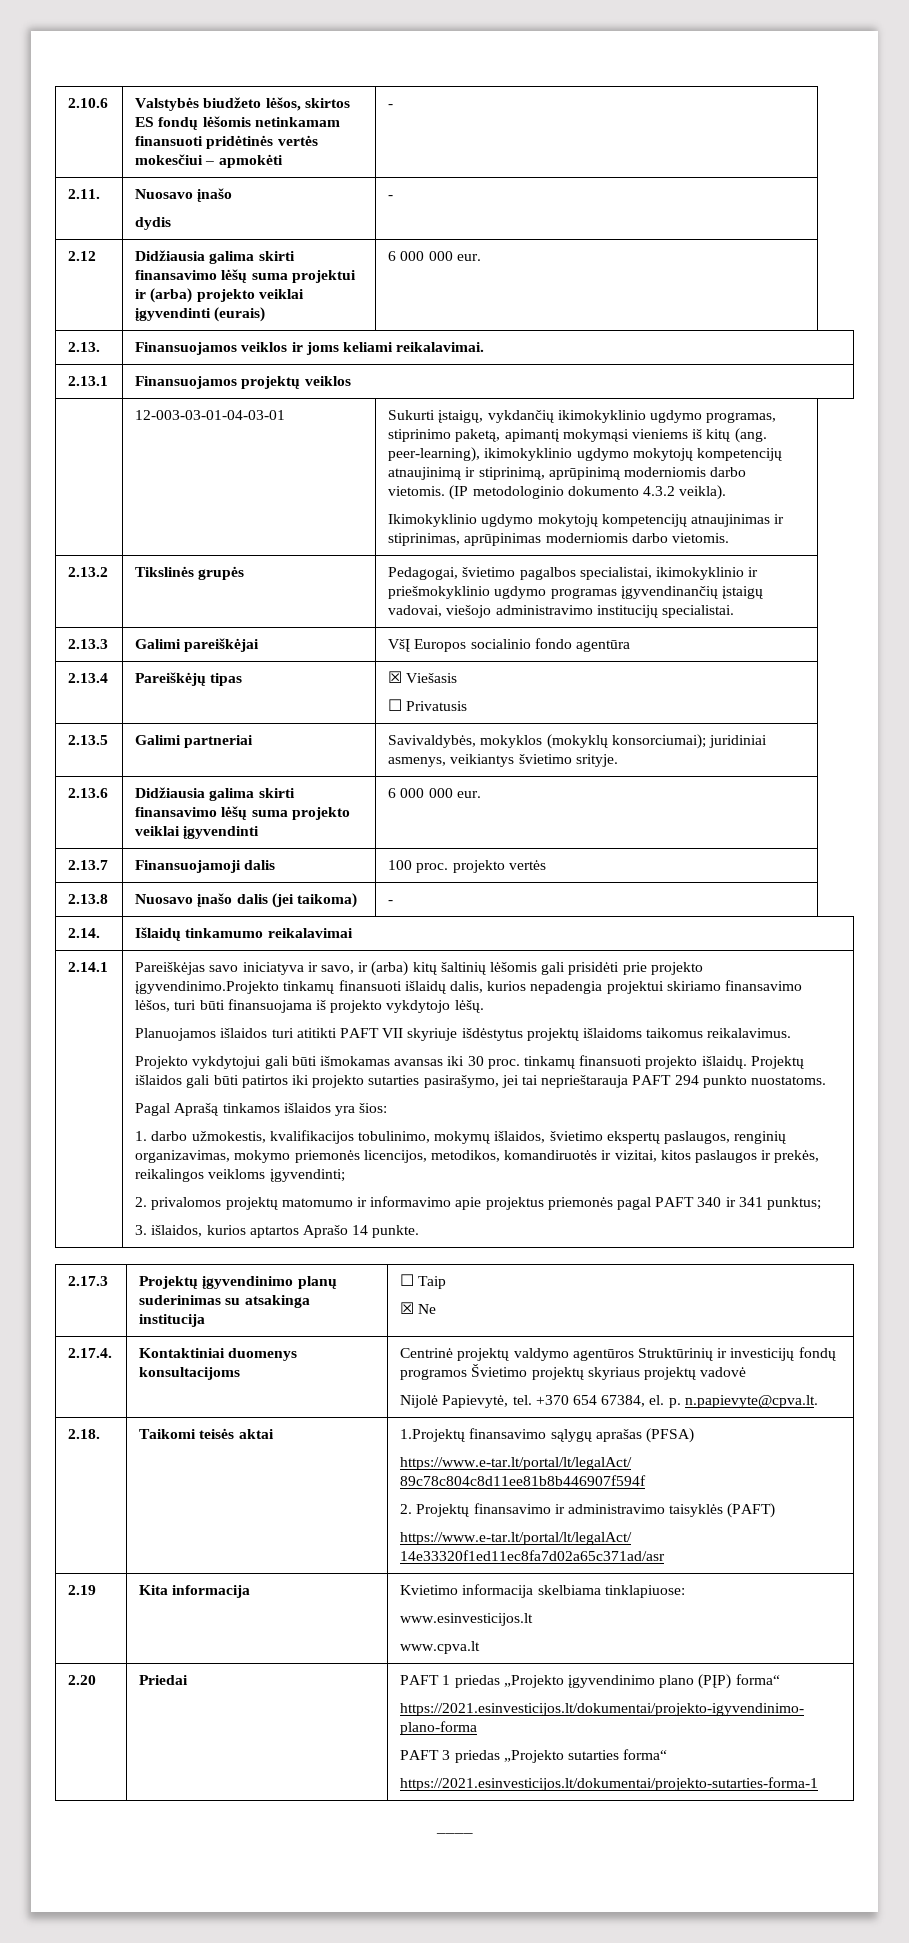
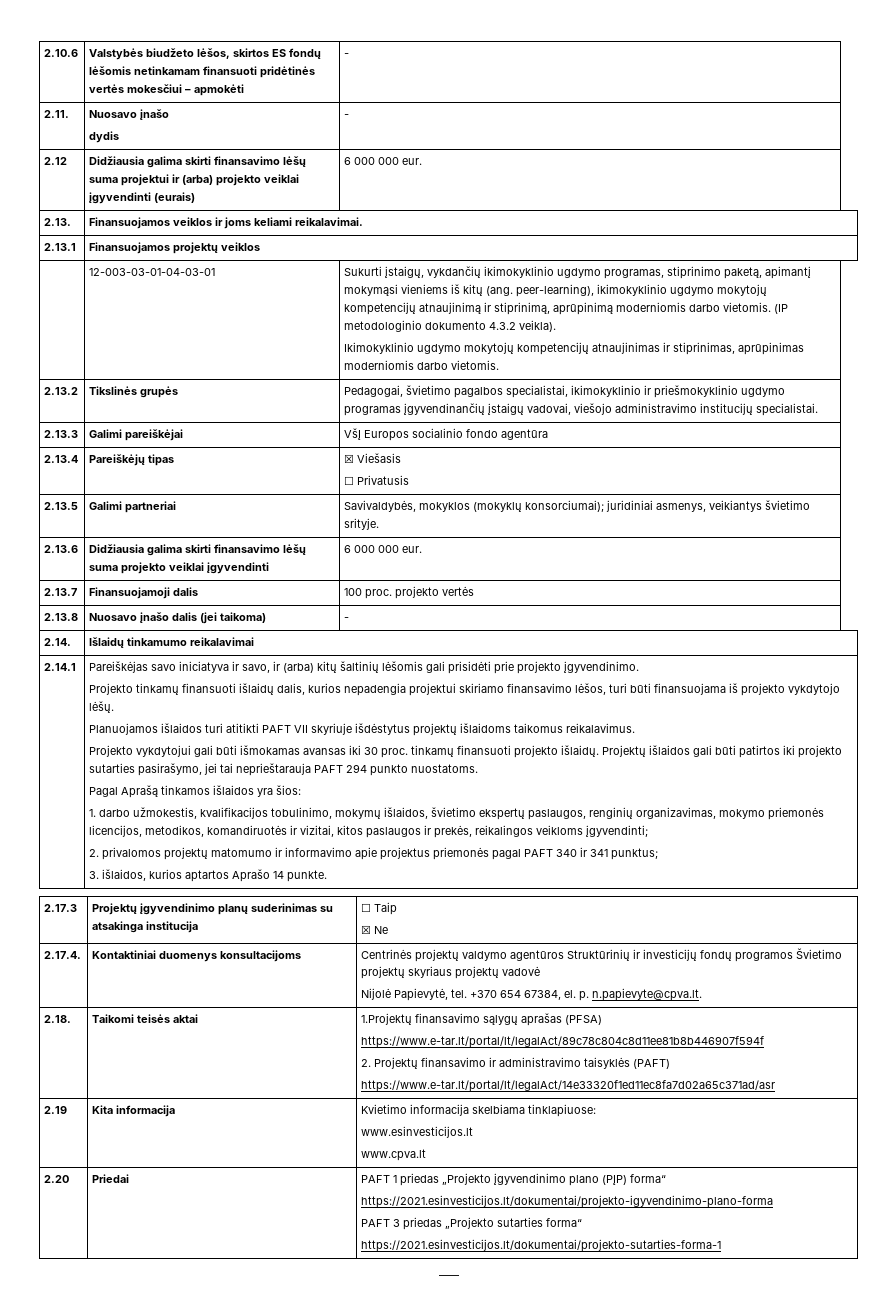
- Pareiškėjas savo iniciatyva ir savo, ir (arba) kitų šaltinių lėšomis gali prisidėti prie projekto įgyvendinimo.Projekto tinkamų finansuoti išlaidų dalis, kurios nepadengia projektui skiriamo finansavimo lėšos, turi būti finansuojama iš projekto vykdytojo lėšų.
+ Pareiškėjas savo iniciatyva ir savo, ir (arba) kitų šaltinių lėšomis gali prisidėti prie projekto įgyvendinimo.
+ Projekto tinkamų finansuoti išlaidų dalis, kurios nepadengia projektui skiriamo finansavimo lėšos, turi būti finansuojama iš projekto vykdytojo lėšų.
- 2.17.4. | Kontaktiniai duomenys konsultacijoms | Centrinė projektų valdymo agentūros Struktūrinių ir investicijų fondų programos Švietimo projektų skyriaus projektų vadovė
+ 2.17.4. | Kontaktiniai duomenys konsultacijoms | Centrinės projektų valdymo agentūros Struktūrinių ir investicijų fondų programos Švietimo projektų skyriaus projektų vadovė

